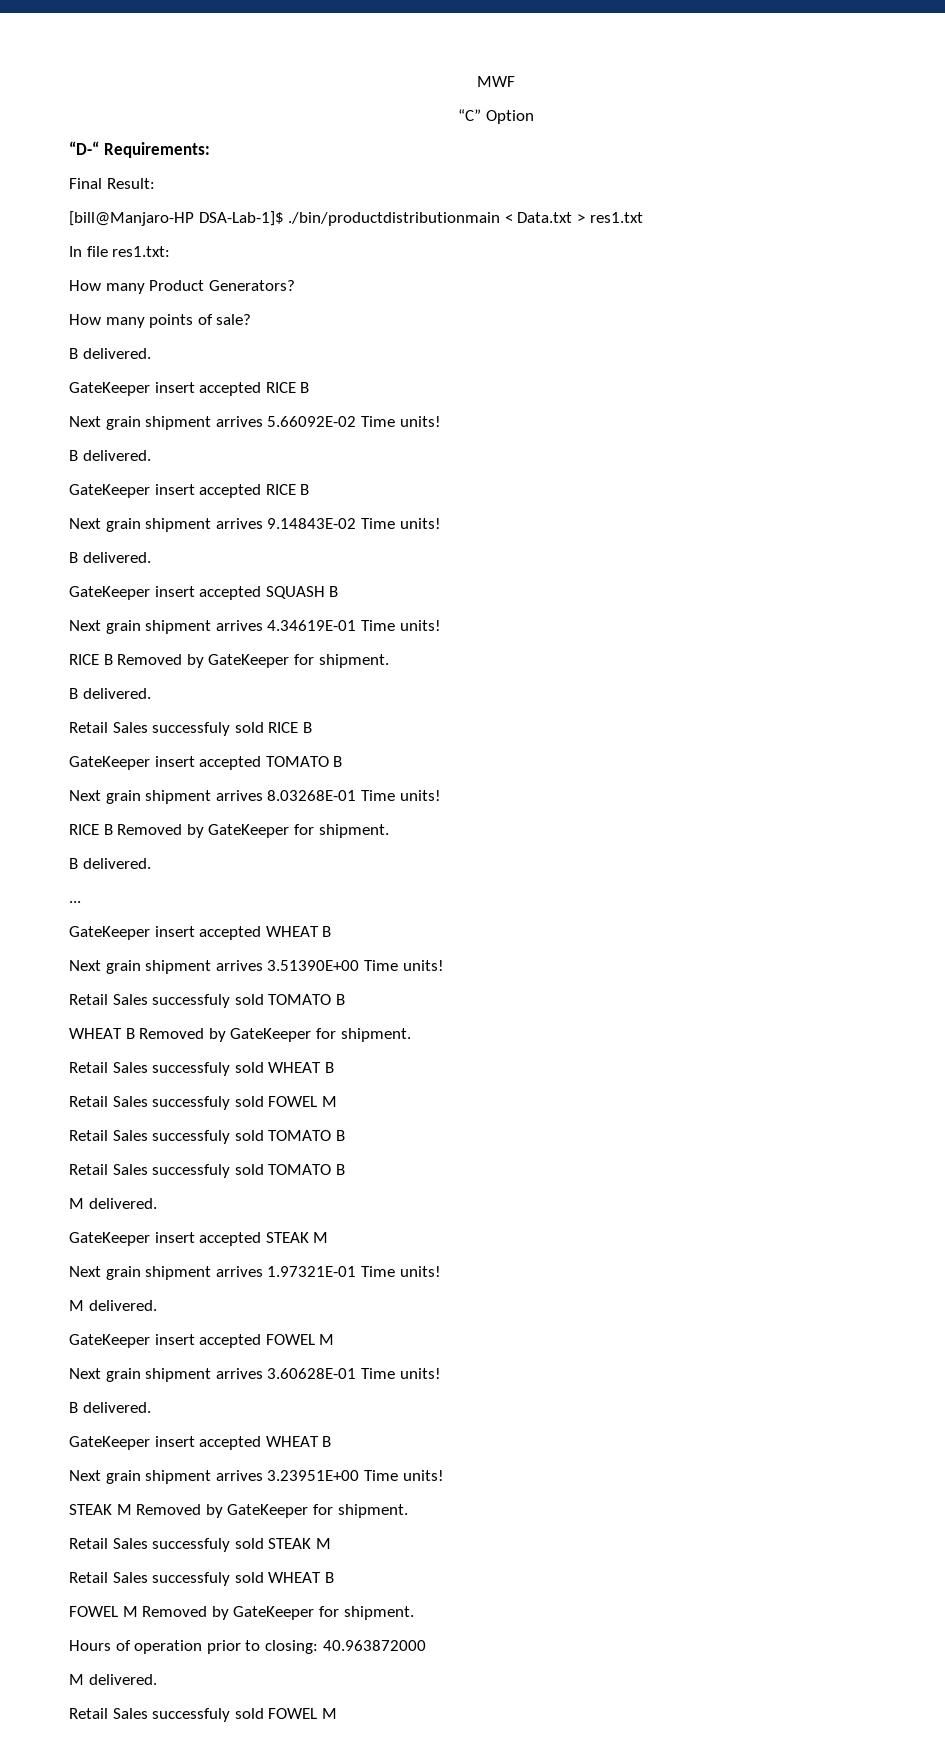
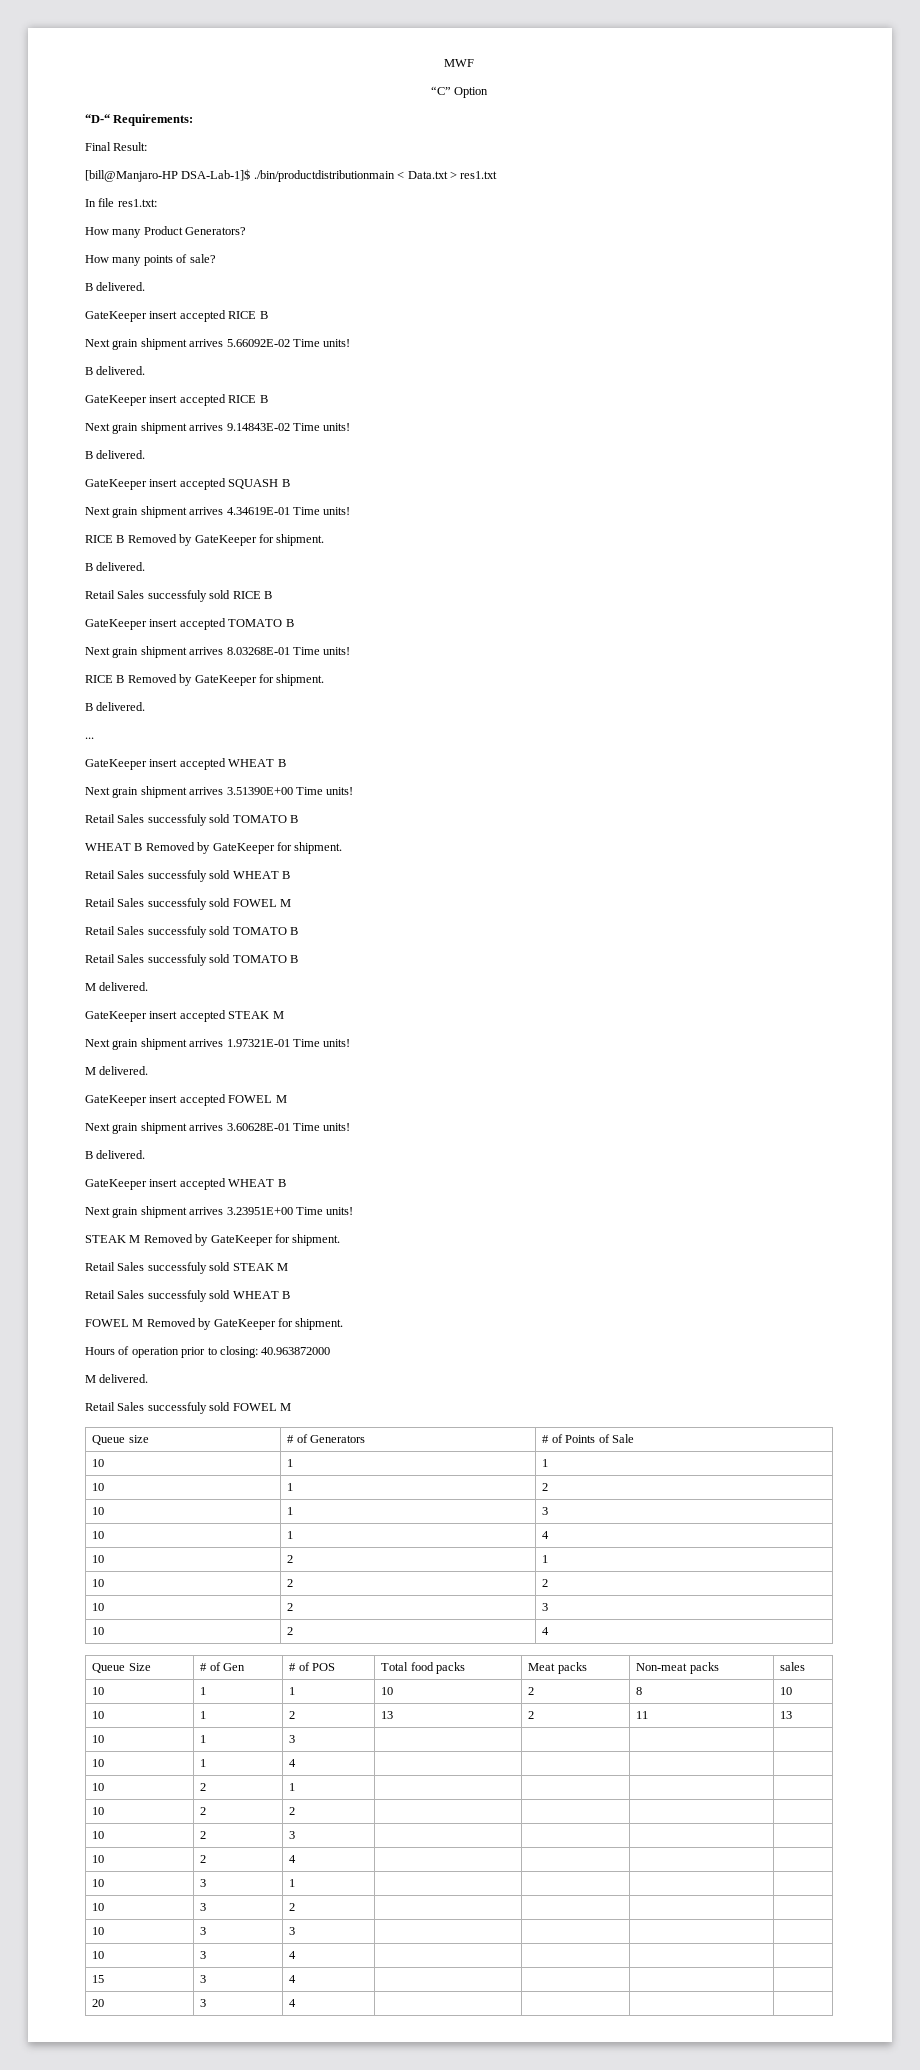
+ Queue size | # of Generators | # of Points of Sale
+ 10 | 1 | 1
+ 10 | 1 | 2
+ 10 | 1 | 3
+ 10 | 1 | 4
+ 10 | 2 | 1
+ 10 | 2 | 2
+ 10 | 2 | 3
+ 10 | 2 | 4
+ Queue Size | # of Gen | # of POS | Total food packs | Meat packs | Non-meat packs | sales
+ 10 | 1 | 1 | 10 | 2 | 8 | 10
+ 10 | 1 | 2 | 13 | 2 | 11 | 13
+ 10 | 1 | 3 | | | |
+ 10 | 1 | 4 | | | |
+ 10 | 2 | 1 | | | |
+ 10 | 2 | 2 | | | |
+ 10 | 2 | 3 | | | |
+ 10 | 2 | 4 | | | |
+ 10 | 3 | 1 | | | |
+ 10 | 3 | 2 | | | |
+ 10 | 3 | 3 | | | |
+ 10 | 3 | 4 | | | |
+ 15 | 3 | 4 | | | |
+ 20 | 3 | 4 | | | |

